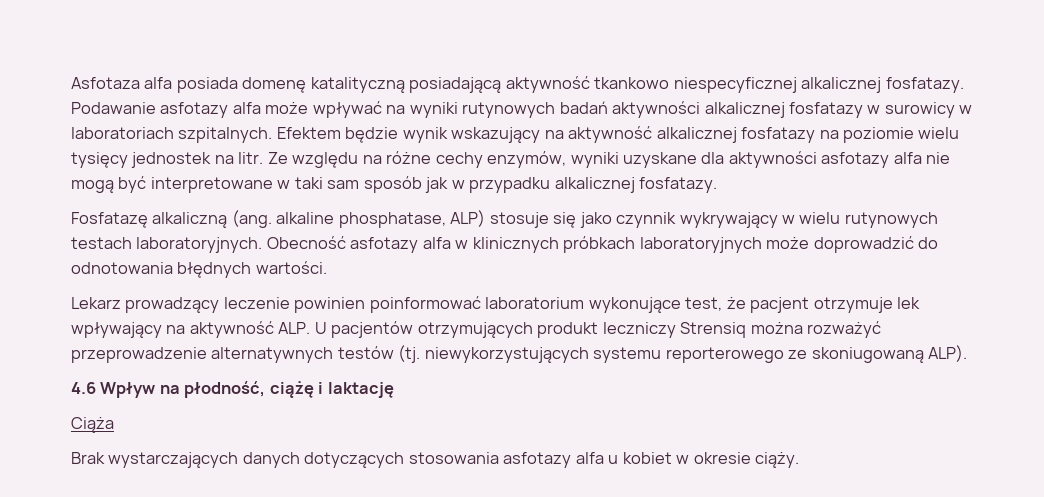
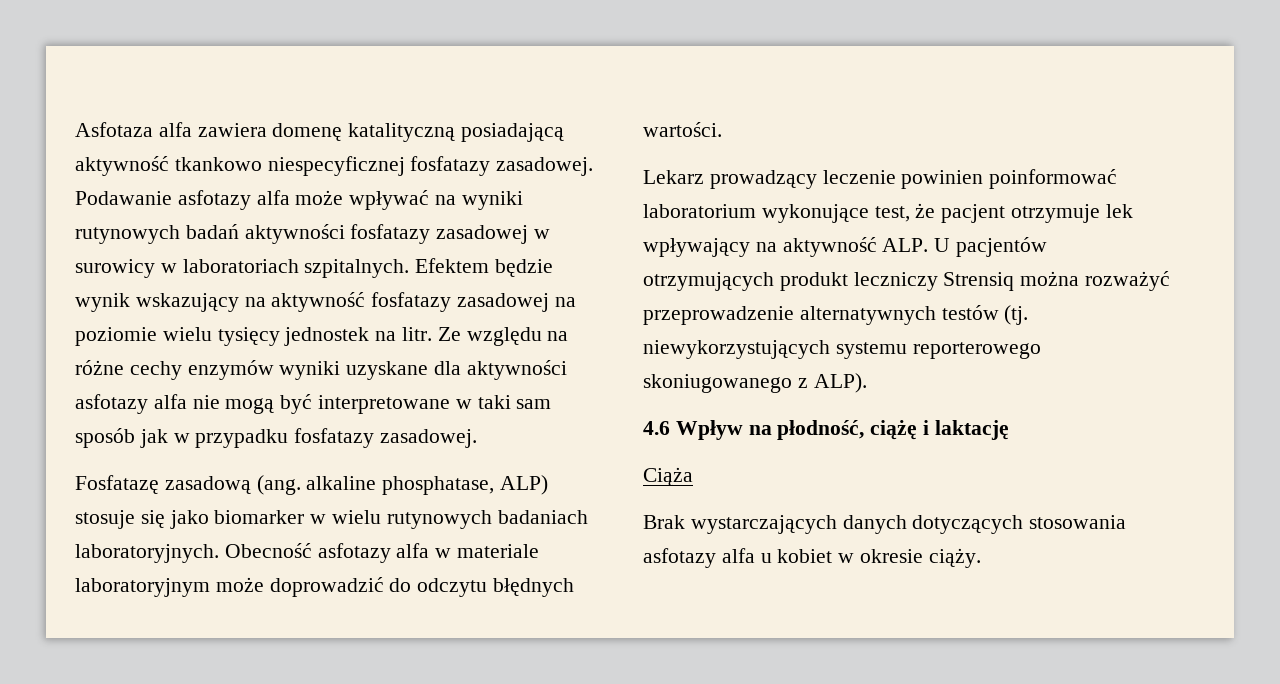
- Asfotaza alfa posiada domenę katalityczną posiadającą aktywność tkankowo niespecyficznej alkalicznej fosfatazy.
+ Asfotaza alfa zawiera domenę katalityczną posiadającą aktywność tkankowo niespecyficznej fosfatazy zasadowej.
- Podawanie asfotazy alfa może wpływać na wyniki rutynowych badań aktywności alkalicznej fosfatazy w surowicy w laboratoriach szpitalnych.
+ Podawanie asfotazy alfa może wpływać na wyniki rutynowych badań aktywności fosfatazy zasadowej w surowicy w laboratoriach szpitalnych.
- Efektem będzie wynik wskazujący na aktywność alkalicznej fosfatazy na poziomie wielu tysięcy jednostek na litr.
+ Efektem będzie wynik wskazujący na aktywność fosfatazy zasadowej na poziomie wielu tysięcy jednostek na litr.
- Ze względu na różne cechy enzymów, wyniki uzyskane dla aktywności asfotazy alfa nie mogą być interpretowane w taki sam sposób jak w przypadku alkalicznej fosfatazy.
+ Ze względu na różne cechy enzymów wyniki uzyskane dla aktywności asfotazy alfa nie mogą być interpretowane w taki sam sposób jak w przypadku fosfatazy zasadowej.
- Fosfatazę alkaliczną (ang. alkaline phosphatase, ALP) stosuje się jako czynnik wykrywający w wielu rutynowych testach laboratoryjnych.
+ Fosfatazę zasadową (ang. alkaline phosphatase, ALP) stosuje się jako biomarker w wielu rutynowych badaniach laboratoryjnych.
- Obecność asfotazy alfa w klinicznych próbkach laboratoryjnych może doprowadzić do odnotowania błędnych wartości.
+ Obecność asfotazy alfa w materiale laboratoryjnym może doprowadzić do odczytu błędnych wartości.
- Lekarz prowadzący leczenie powinien poinformować laboratorium wykonujące test, że pacjent otrzymuje lek wpływający na aktywność ALP. U pacjentów otrzymujących produkt leczniczy Strensiq można rozważyć przeprowadzenie alternatywnych testów (tj. niewykorzystujących systemu reporterowego ze skoniugowaną ALP).
+ Lekarz prowadzący leczenie powinien poinformować laboratorium wykonujące test, że pacjent otrzymuje lek wpływający na aktywność ALP. U pacjentów otrzymujących produkt leczniczy Strensiq można rozważyć przeprowadzenie alternatywnych testów (tj. niewykorzystujących systemu reporterowego skoniugowanego z ALP).

